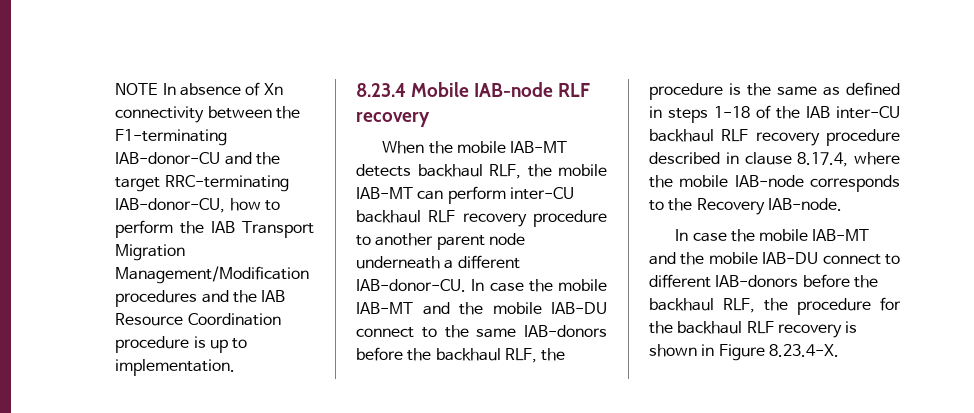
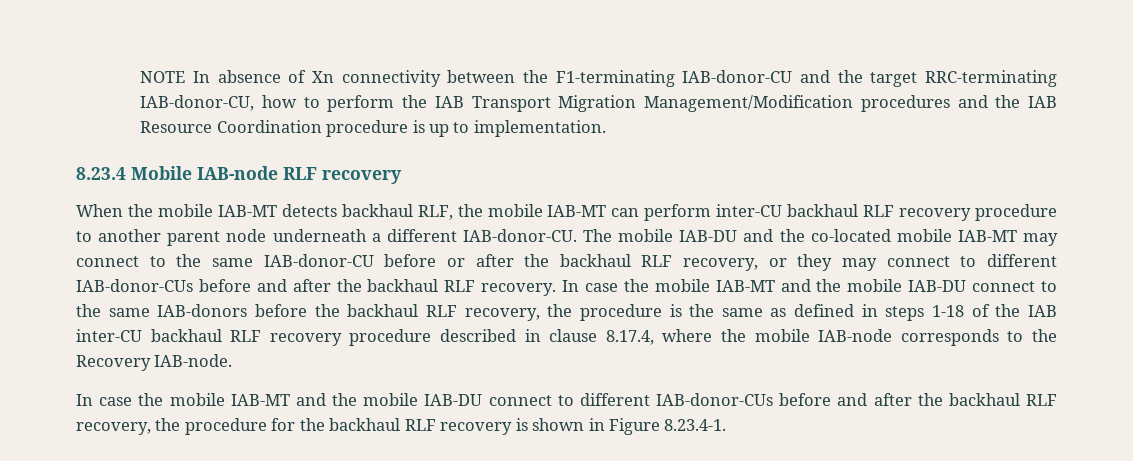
+ The mobile IAB-DU and the co-located mobile IAB-MT may connect to the same IAB-donor-CU before or after the backhaul RLF recovery, or they may connect to different IAB-donor-CUs before and after the backhaul RLF recovery.
- In case the mobile IAB-MT and the mobile IAB-DU connect to the same IAB-donors before the backhaul RLF, the procedure is the same as defined in steps 1-18 of the IAB inter-CU backhaul RLF recovery procedure described in clause 8.17.4, where the mobile IAB-node corresponds to the Recovery IAB-node.
+ In case the mobile IAB-MT and the mobile IAB-DU connect to the same IAB-donors before the backhaul RLF recovery, the procedure is the same as defined in steps 1-18 of the IAB inter-CU backhaul RLF recovery procedure described in clause 8.17.4, where the mobile IAB-node corresponds to the Recovery IAB-node.
- In case the mobile IAB-MT and the mobile IAB-DU connect to different IAB-donors before the backhaul RLF, the procedure for the backhaul RLF recovery is shown in Figure 8.23.4-X.
+ In case the mobile IAB-MT and the mobile IAB-DU connect to different IAB-donor-CUs before and after the backhaul RLF recovery, the procedure for the backhaul RLF recovery is shown in Figure 8.23.4-1.

